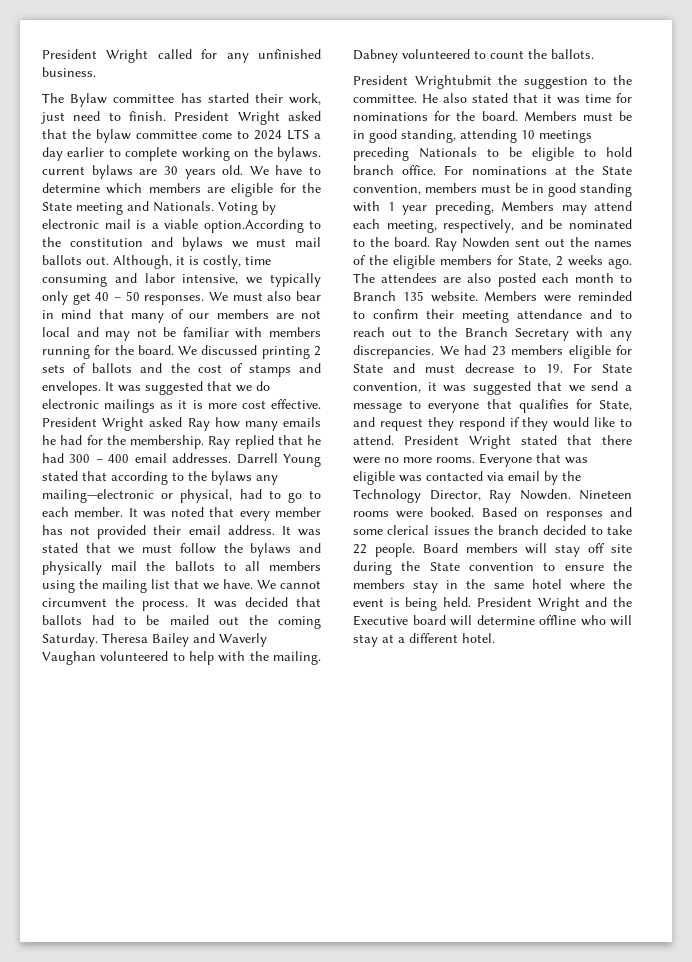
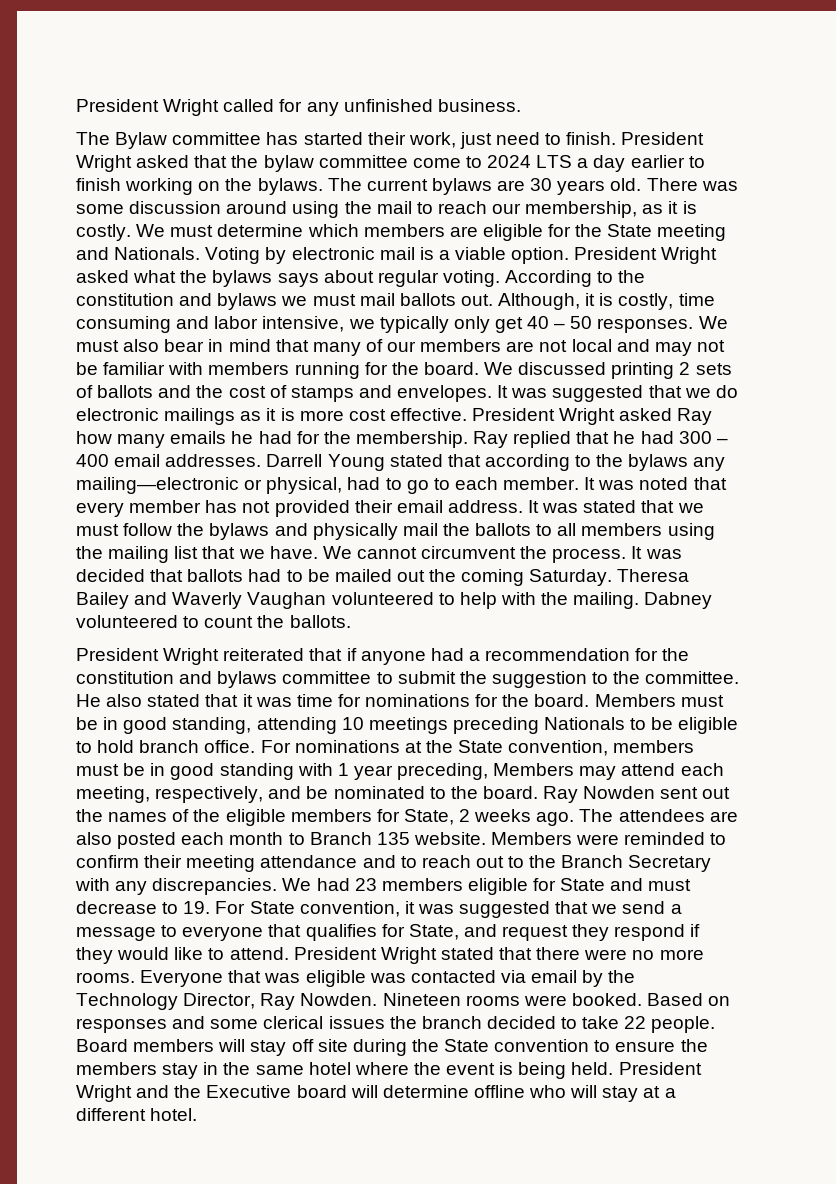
- President Wright asked that the bylaw committee come to 2024 LTS a day earlier to complete working on the bylaws. current bylaws are 30 years old.
+ President Wright asked that the bylaw committee come to 2024 LTS a day earlier to finish working on the bylaws. The current bylaws are 30 years old.
- We have to determine which members are eligible for the State meeting and Nationals.
+ There was some discussion around using the mail to reach our membership, as it is costly. We must determine which members are eligible for the State meeting and Nationals.
- Voting by electronic mail is a viable option.According to the constitution and bylaws we must mail ballots out.
+ Voting by electronic mail is a viable option. President Wright asked what the bylaws says about regular voting. According to the constitution and bylaws we must mail ballots out.
- President Wrightubmit the suggestion to the committee.
+ President Wright reiterated that if anyone had a recommendation for the constitution and bylaws committee to submit the suggestion to the committee.

